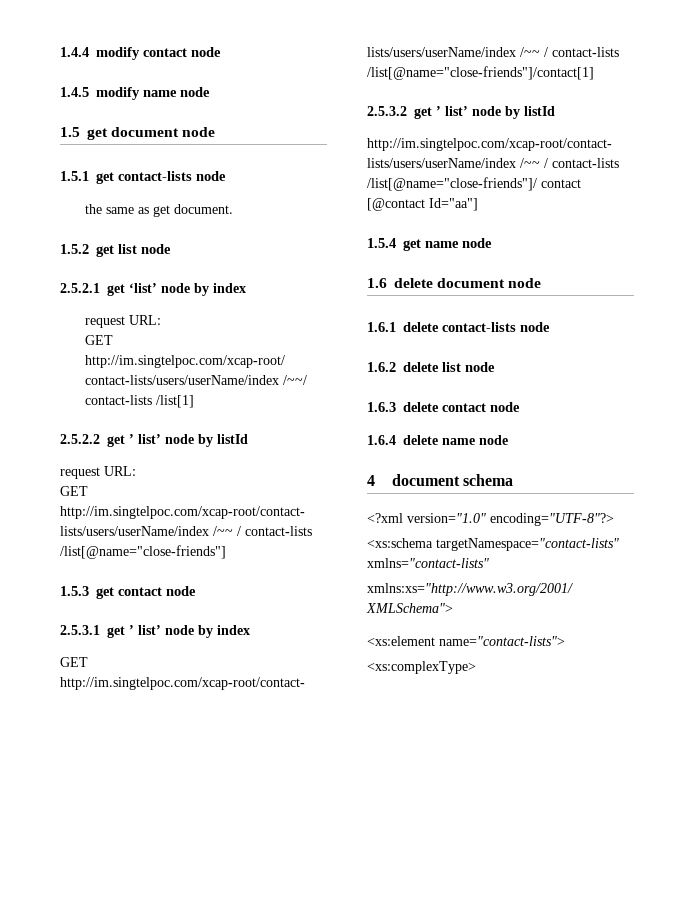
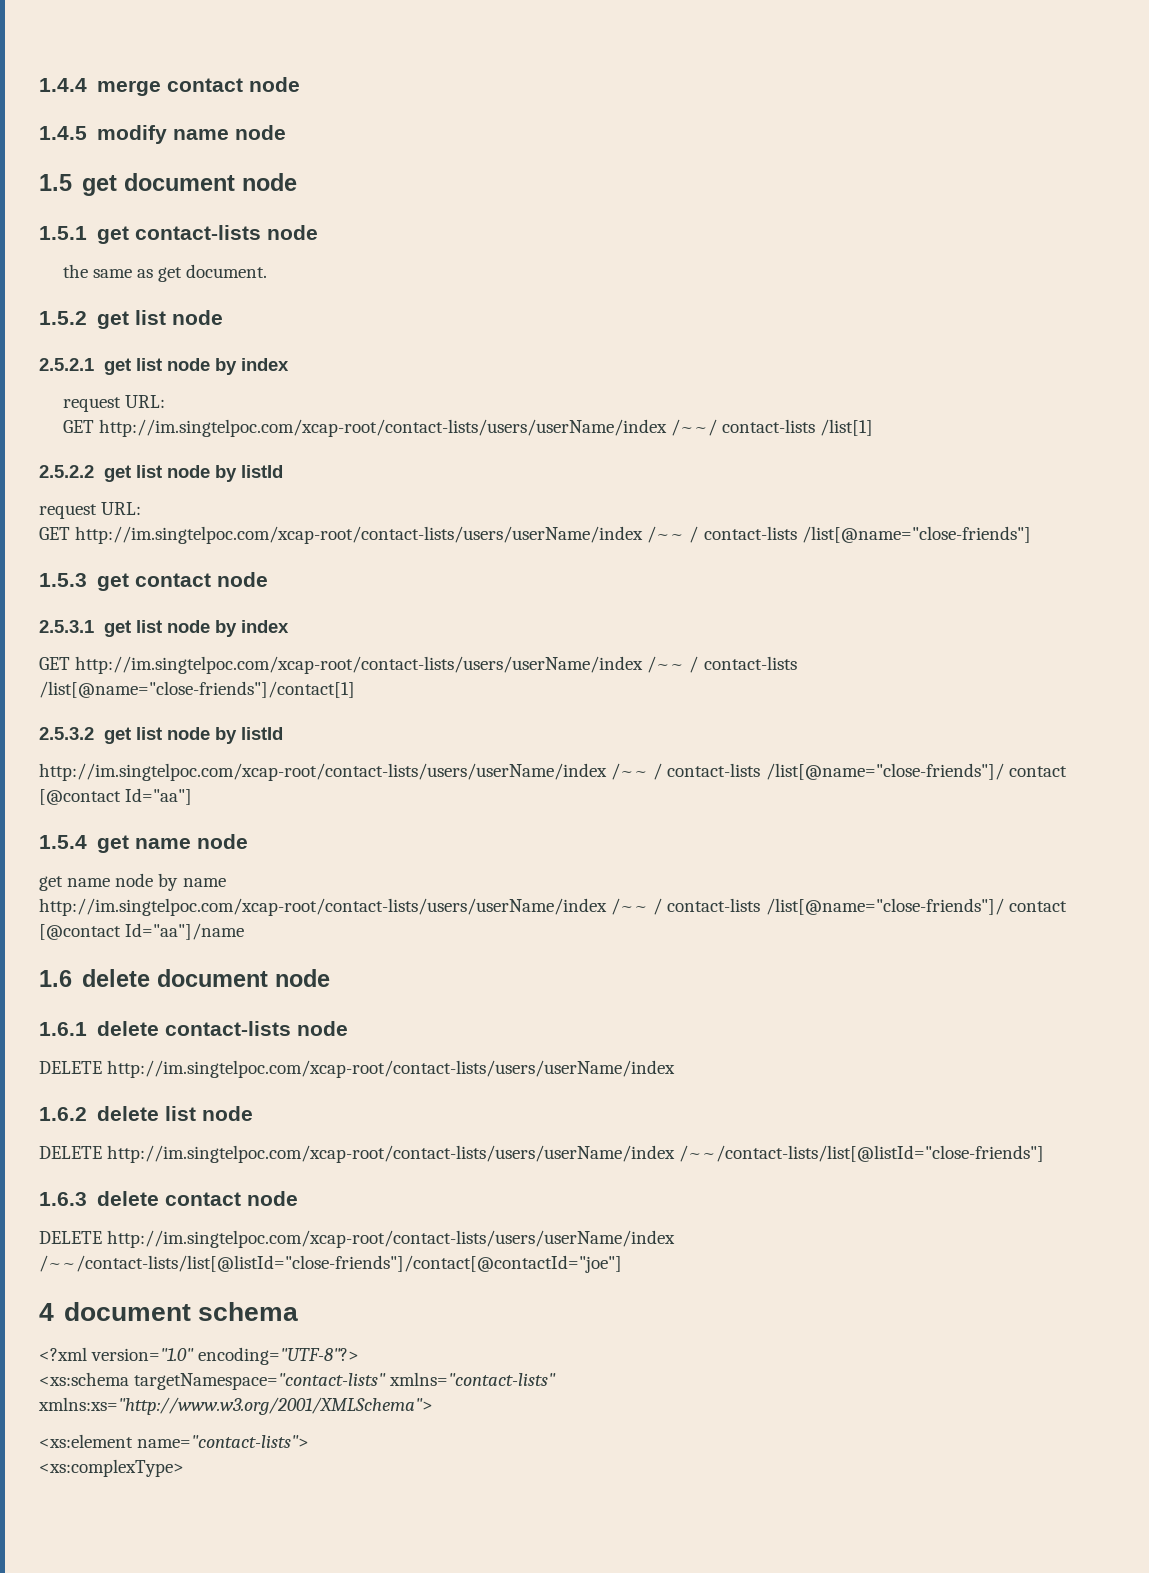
- 1.4.4 modify contact node
+ 1.4.4 merge contact node
- 2.5.2.1 get ‘list’ node by index
+ 2.5.2.1 get list node by index
- 2.5.2.2 get ’ list’ node by listId
+ 2.5.2.2 get list node by listId
- 2.5.3.1 get ’ list’ node by index
+ 2.5.3.1 get list node by index
- 2.5.3.2 get ’ list’ node by listId
+ 2.5.3.2 get list node by listId
+ get name node by name
+ http://im.singtelpoc.com/xcap-root/contact-lists/users/userName/index /~~ / contact-lists /list[@name="close-friends"]/ contact [@contact Id="aa"]/name
  1.6.1 delete contact-lists node
+ DELETE http://im.singtelpoc.com/xcap-root/contact-lists/users/userName/index
+ DELETE http://im.singtelpoc.com/xcap-root/contact-lists/users/userName/index /~~/contact-lists/list[@listId="close-friends"]
- 1.6.4 delete name node
+ DELETE http://im.singtelpoc.com/xcap-root/contact-lists/users/userName/index /~~/contact-lists/list[@listId="close-friends"]/contact[@contactId="joe"]

